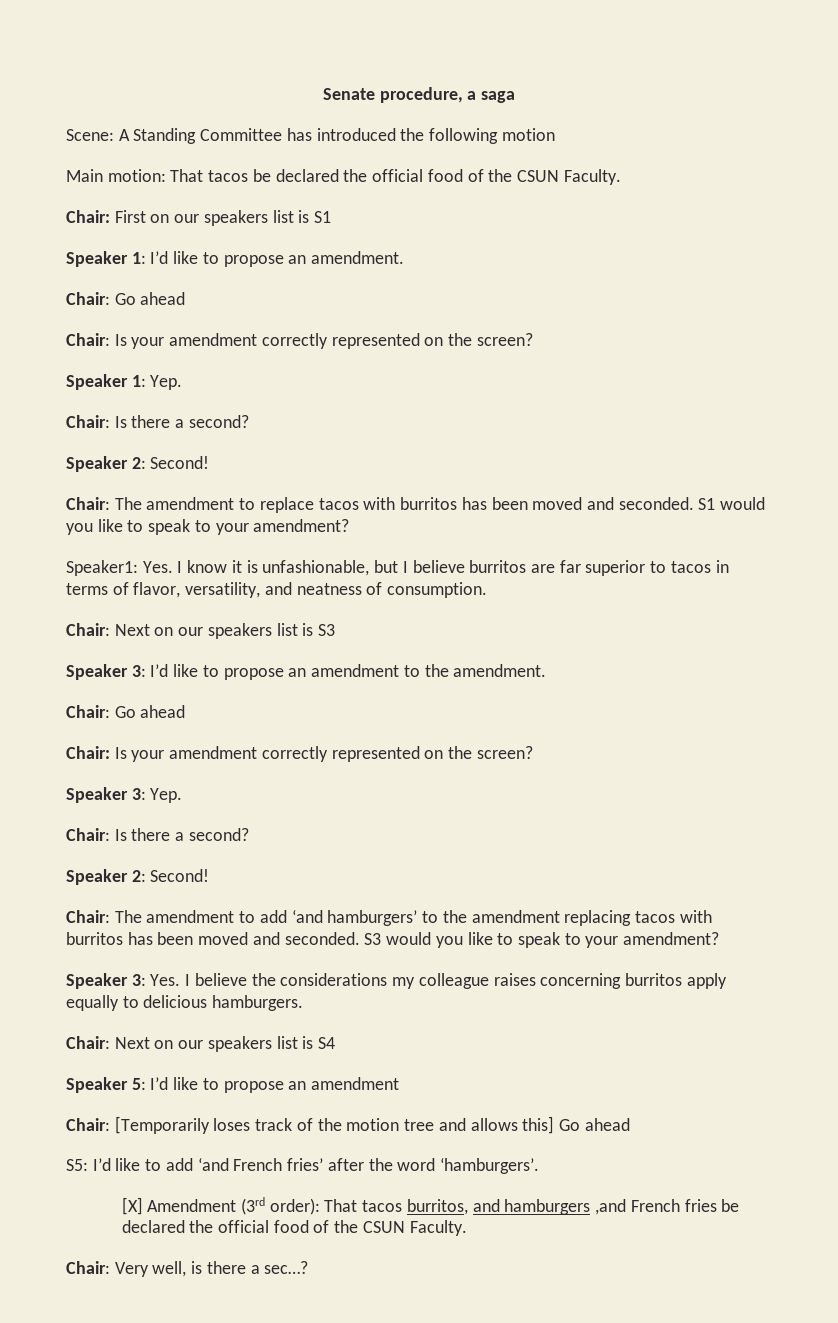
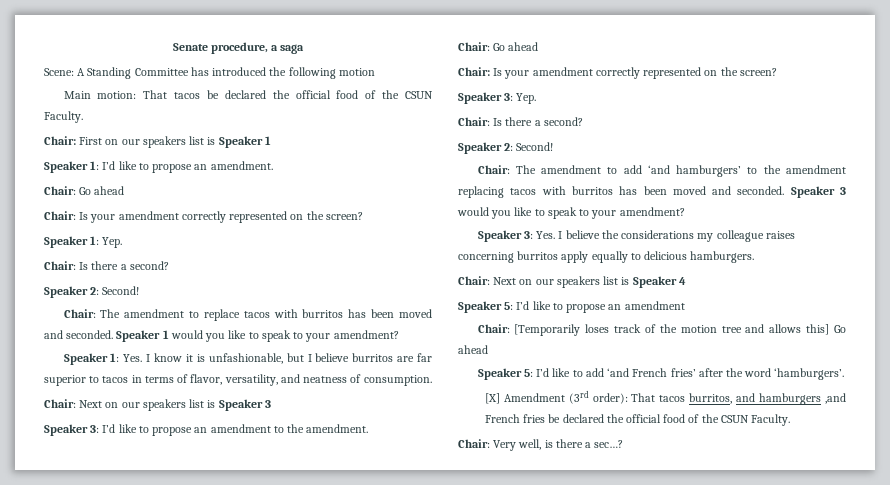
- Chair: First on our speakers list is S1
+ Chair: First on our speakers list is Speaker 1
- S1 would you like to speak to your amendment?
- Speaker1: Yes. I know it is unfashionable, but I believe burritos are far superior to tacos in terms of flavor, versatility, and neatness of consumption.
+ Speaker 1 would you like to speak to your amendment?
+ Speaker 1: Yes. I know it is unfashionable, but I believe burritos are far superior to tacos in terms of flavor, versatility, and neatness of consumption.
- Chair: Next on our speakers list is S3
+ Chair: Next on our speakers list is Speaker 3
- S3 would you like to speak to your amendment?
+ Speaker 3 would you like to speak to your amendment?
- Chair: Next on our speakers list is S4
+ Chair: Next on our speakers list is Speaker 4
- S5: I’d like to add ‘and French fries’ after the word ‘hamburgers’.
+ Speaker 5: I’d like to add ‘and French fries’ after the word ‘hamburgers’.

